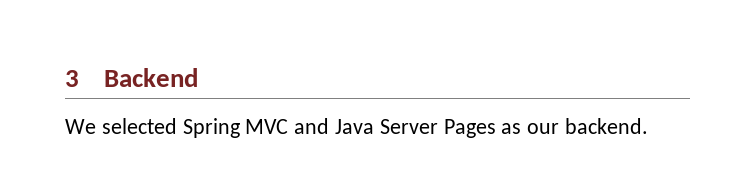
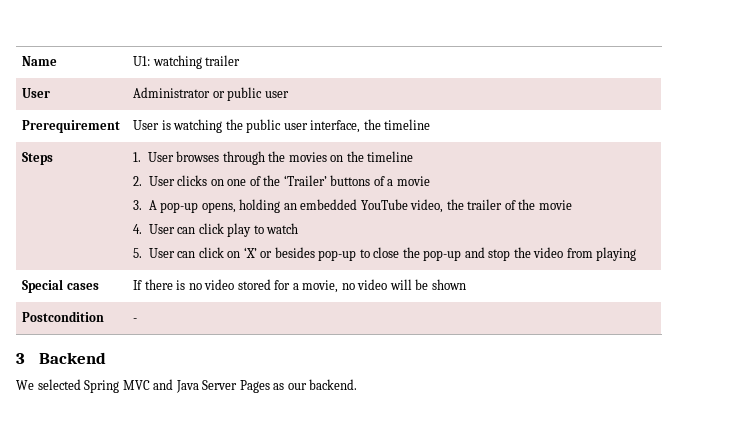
+ Name | U1: watching trailer
+ User | Administrator or public user
+ Prerequirement | User is watching the public user interface, the timeline
+ Steps | 1. User browses through the movies on the timeline
+ 2. User clicks on one of the ‘Trailer’ buttons of a movie
+ 3. A pop-up opens, holding an embedded YouTube video, the trailer of the movie
+ 4. User can click play to watch
+ 5. User can click on ‘X’ or besides pop-up to close the pop-up and stop the video from playing
+ Special cases | If there is no video stored for a movie, no video will be shown
+ Postcondition | -

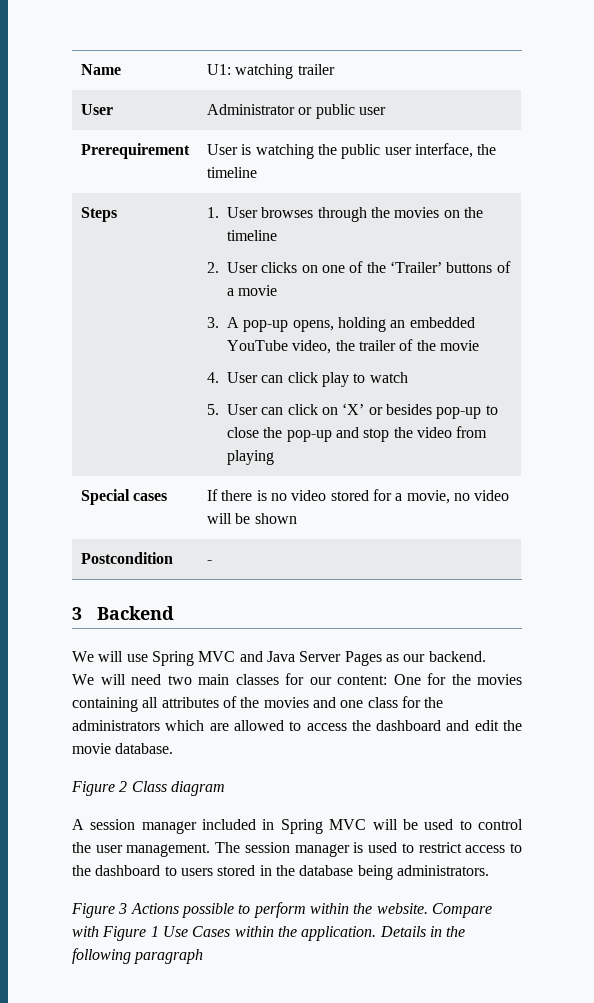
- We selected Spring MVC and Java Server Pages as our backend.
+ We will use Spring MVC and Java Server Pages as our backend.
+ We will need two main classes for our content: One for the movies containing all attributes of the movies and one class for the administrators which are allowed to access the dashboard and edit the movie database.
+ Figure 2 Class diagram
+ A session manager included in Spring MVC will be used to control the user management. The session manager is used to restrict access to the dashboard to users stored in the database being administrators.
+ Figure 3 Actions possible to perform within the website. Compare with Figure 1 Use Cases within the application. Details in the following paragraph

